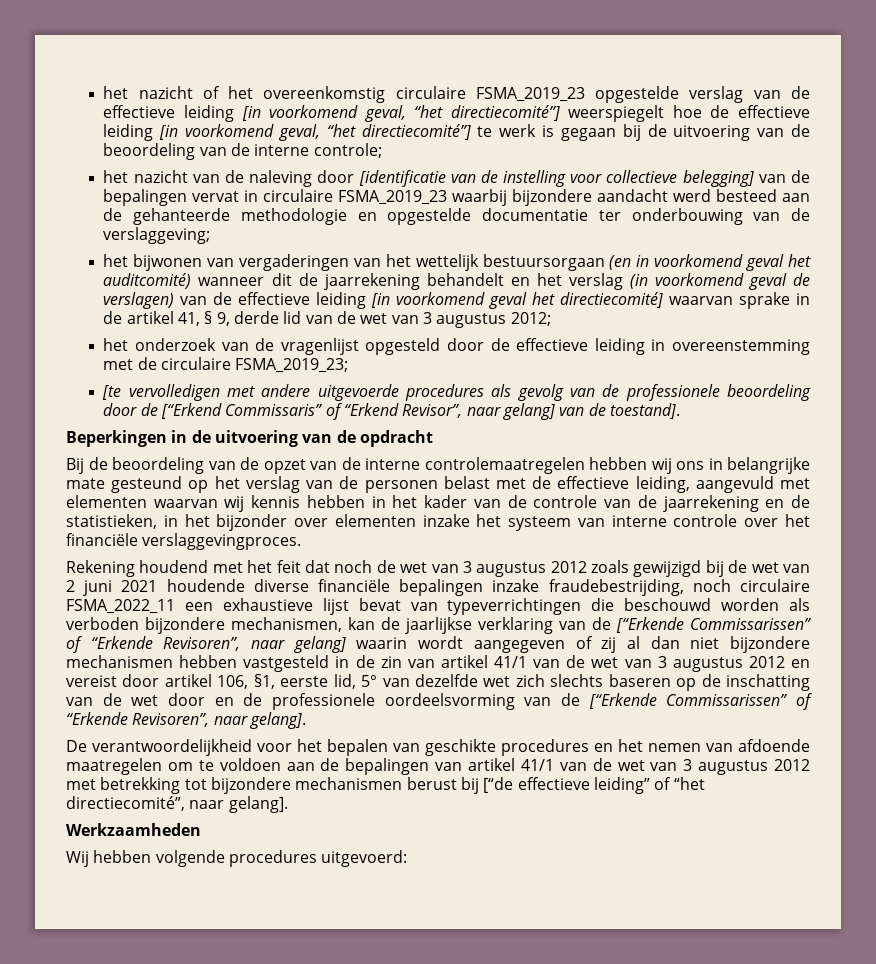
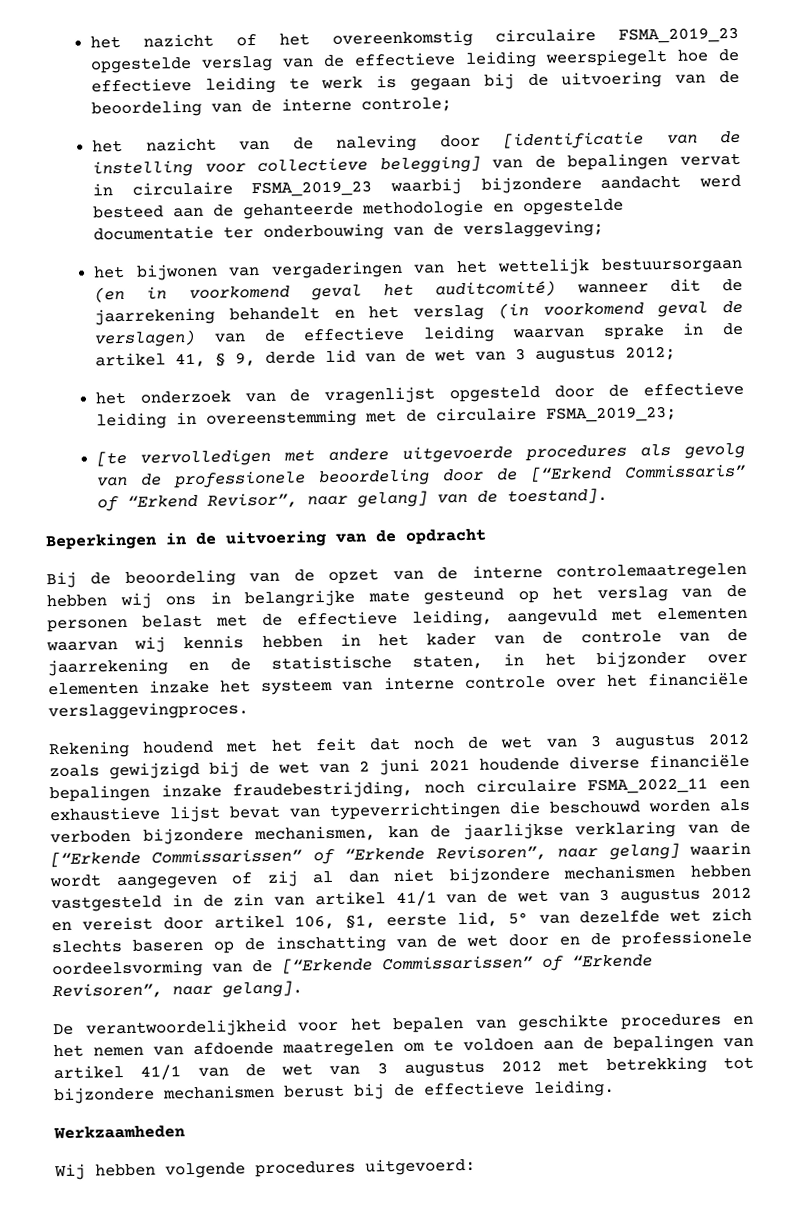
- het nazicht of het overeenkomstig circulaire FSMA_2019_23 opgestelde verslag van de effectieve leiding [in voorkomend geval, “het directiecomité”] weerspiegelt hoe de effectieve leiding [in voorkomend geval, “het directiecomité”] te werk is gegaan bij de uitvoering van de beoordeling van de interne controle;
+ het nazicht of het overeenkomstig circulaire FSMA_2019_23 opgestelde verslag van de effectieve leiding weerspiegelt hoe de effectieve leiding te werk is gegaan bij de uitvoering van de beoordeling van de interne controle;
- het bijwonen van vergaderingen van het wettelijk bestuursorgaan (en in voorkomend geval het auditcomité) wanneer dit de jaarrekening behandelt en het verslag (in voorkomend geval de verslagen) van de effectieve leiding [in voorkomend geval het directiecomité] waarvan sprake in de artikel 41, § 9, derde lid van de wet van 3 augustus 2012;
+ het bijwonen van vergaderingen van het wettelijk bestuursorgaan (en in voorkomend geval het auditcomité) wanneer dit de jaarrekening behandelt en het verslag (in voorkomend geval de verslagen) van de effectieve leiding waarvan sprake in de artikel 41, § 9, derde lid van de wet van 3 augustus 2012;
- Bij de beoordeling van de opzet van de interne controlemaatregelen hebben wij ons in belangrijke mate gesteund op het verslag van de personen belast met de effectieve leiding, aangevuld met elementen waarvan wij kennis hebben in het kader van de controle van de jaarrekening en de statistieken, in het bijzonder over elementen inzake het systeem van interne controle over het financiële verslaggevingproces.
+ Bij de beoordeling van de opzet van de interne controlemaatregelen hebben wij ons in belangrijke mate gesteund op het verslag van de personen belast met de effectieve leiding, aangevuld met elementen waarvan wij kennis hebben in het kader van de controle van de jaarrekening en de statistische staten, in het bijzonder over elementen inzake het systeem van interne controle over het financiële verslaggevingproces.
- De verantwoordelijkheid voor het bepalen van geschikte procedures en het nemen van afdoende maatregelen om te voldoen aan de bepalingen van artikel 41/1 van de wet van 3 augustus 2012 met betrekking tot bijzondere mechanismen berust bij [“de effectieve leiding” of “het directiecomité”, naar gelang].
+ De verantwoordelijkheid voor het bepalen van geschikte procedures en het nemen van afdoende maatregelen om te voldoen aan de bepalingen van artikel 41/1 van de wet van 3 augustus 2012 met betrekking tot bijzondere mechanismen berust bij de effectieve leiding.

